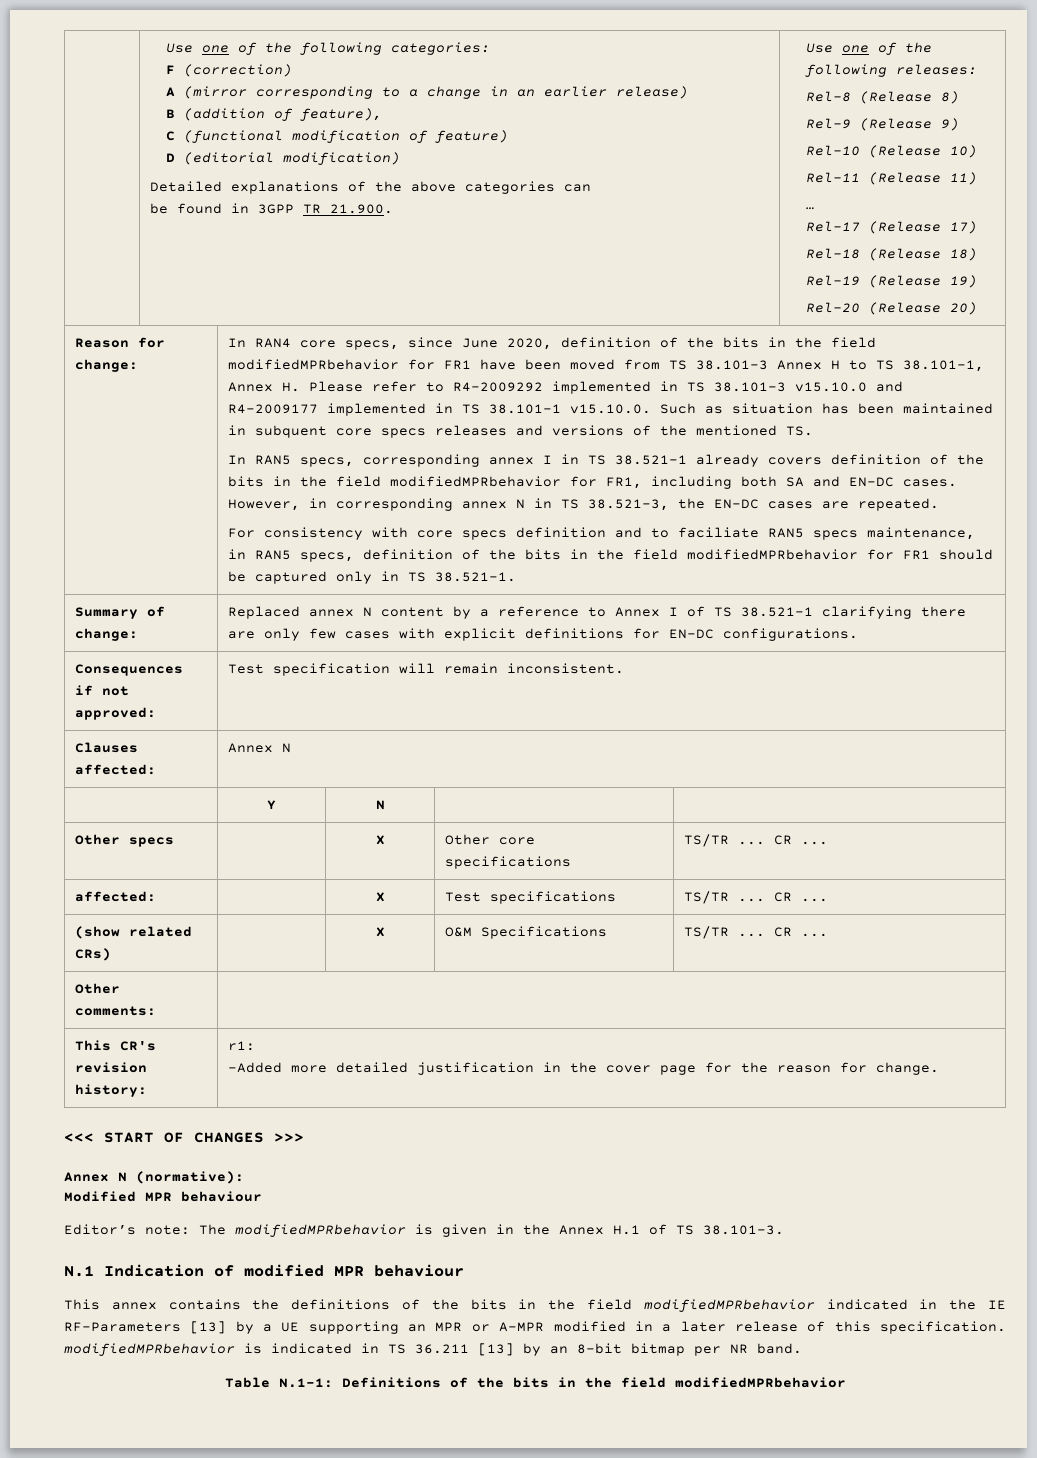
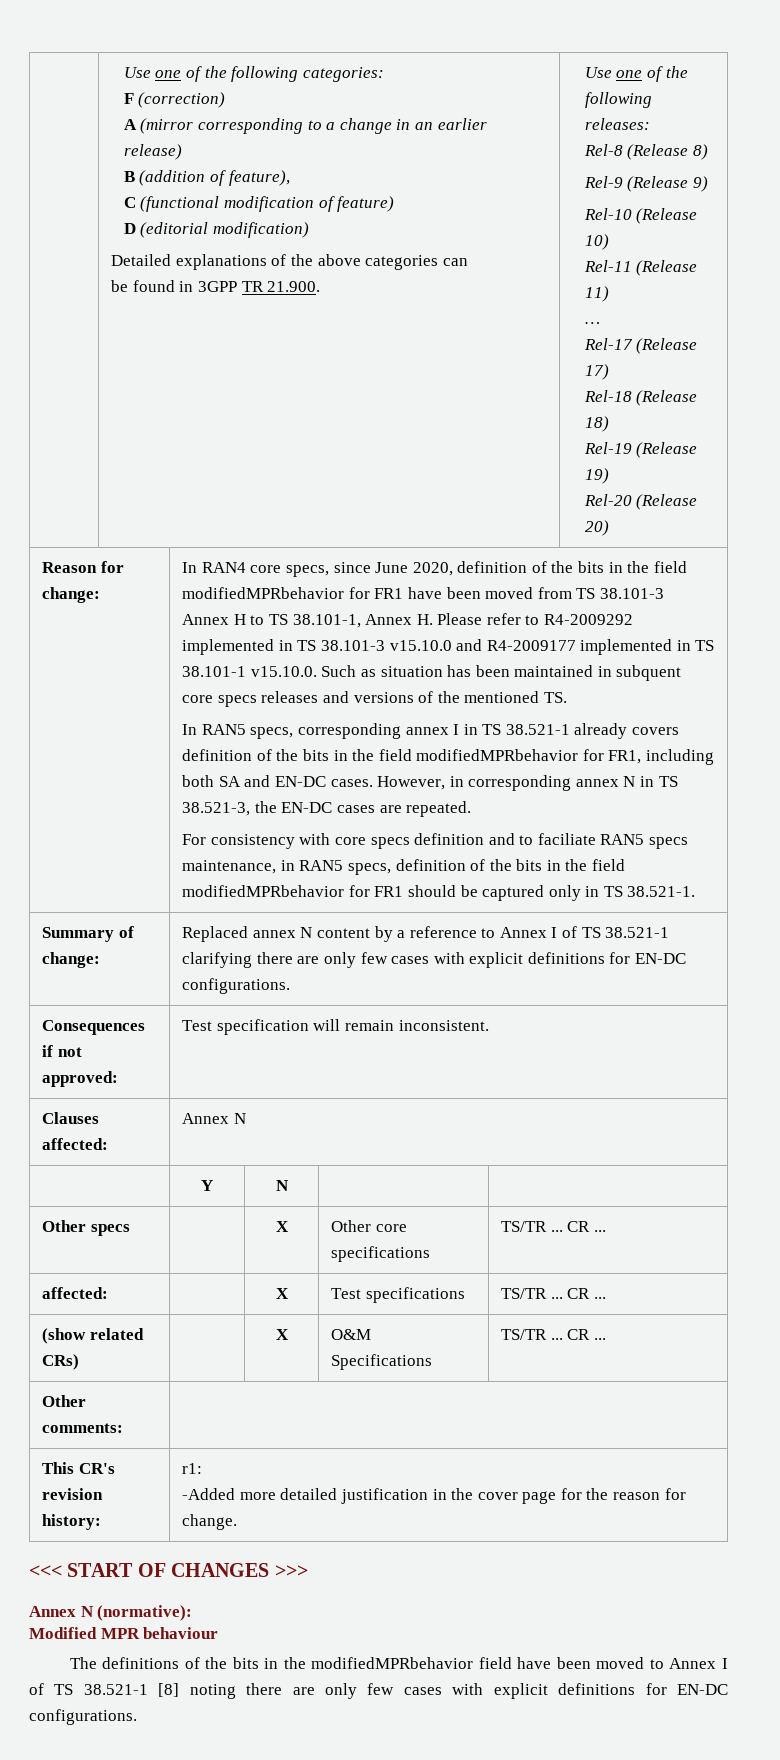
- Editor’s note: The modifiedMPRbehavior is given in the Annex H.1 of TS 38.101-3.
- N.1 Indication of modified MPR behaviour
- This annex contains the definitions of the bits in the field modifiedMPRbehavior indicated in the IE RF-Parameters [13] by a UE supporting an MPR or A-MPR modified in a later release of this specification. modifiedMPRbehavior is indicated in TS 36.211 [13] by an 8-bit bitmap per NR band.
- Table N.1-1: Definitions of the bits in the field modifiedMPRbehavior
+ The definitions of the bits in the modifiedMPRbehavior field have been moved to Annex I of TS 38.521-1 [8] noting there are only few cases with explicit definitions for EN-DC configurations.

